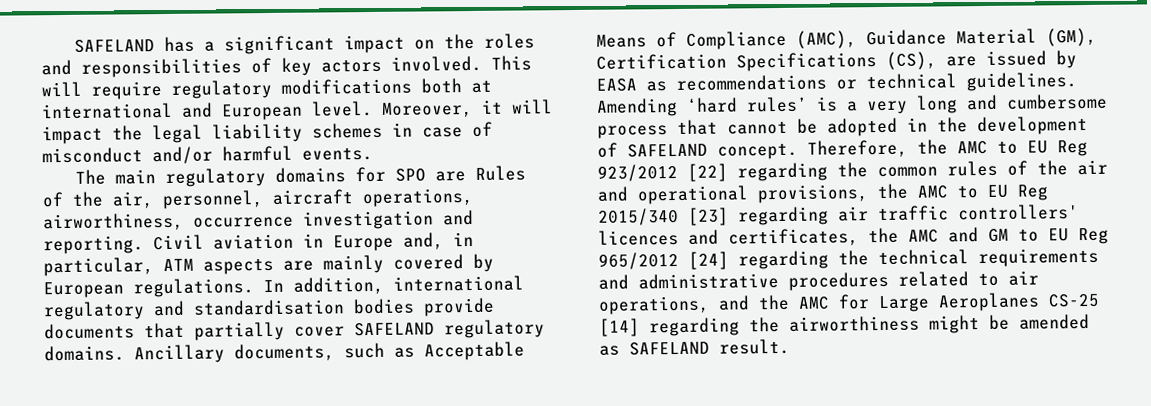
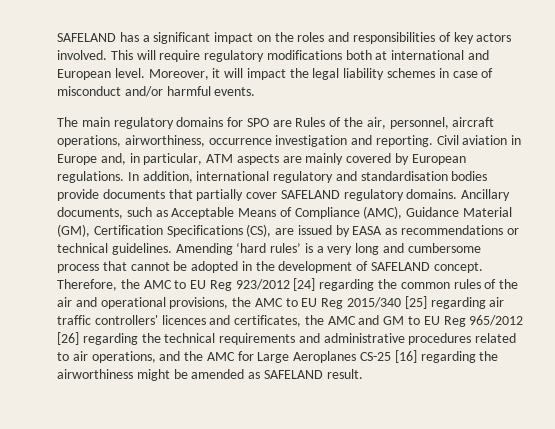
- Therefore, the AMC to EU Reg 923/2012 [22] regarding the common rules of the air and operational provisions, the AMC to EU Reg 2015/340 [23] regarding air traffic controllers' licences and certificates, the AMC and GM to EU Reg 965/2012 [24] regarding the technical requirements and administrative procedures related to air operations, and the AMC for Large Aeroplanes CS-25 [14] regarding the airworthiness might be amended as SAFELAND result.
+ Therefore, the AMC to EU Reg 923/2012 [24] regarding the common rules of the air and operational provisions, the AMC to EU Reg 2015/340 [25] regarding air traffic controllers' licences and certificates, the AMC and GM to EU Reg 965/2012 [26] regarding the technical requirements and administrative procedures related to air operations, and the AMC for Large Aeroplanes CS-25 [16] regarding the airworthiness might be amended as SAFELAND result.

